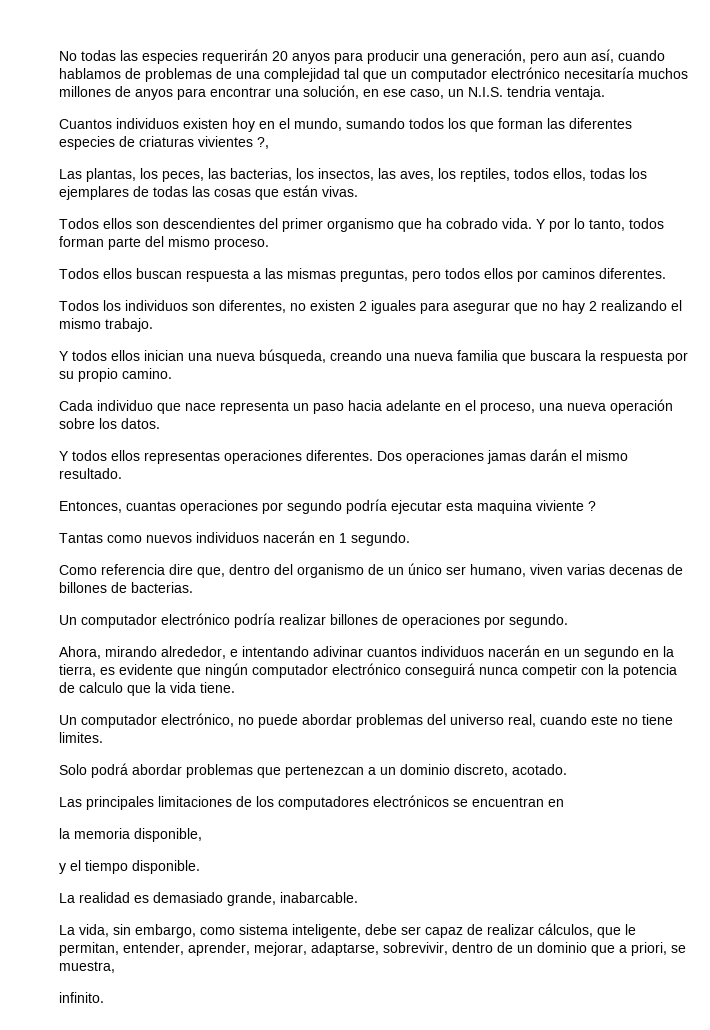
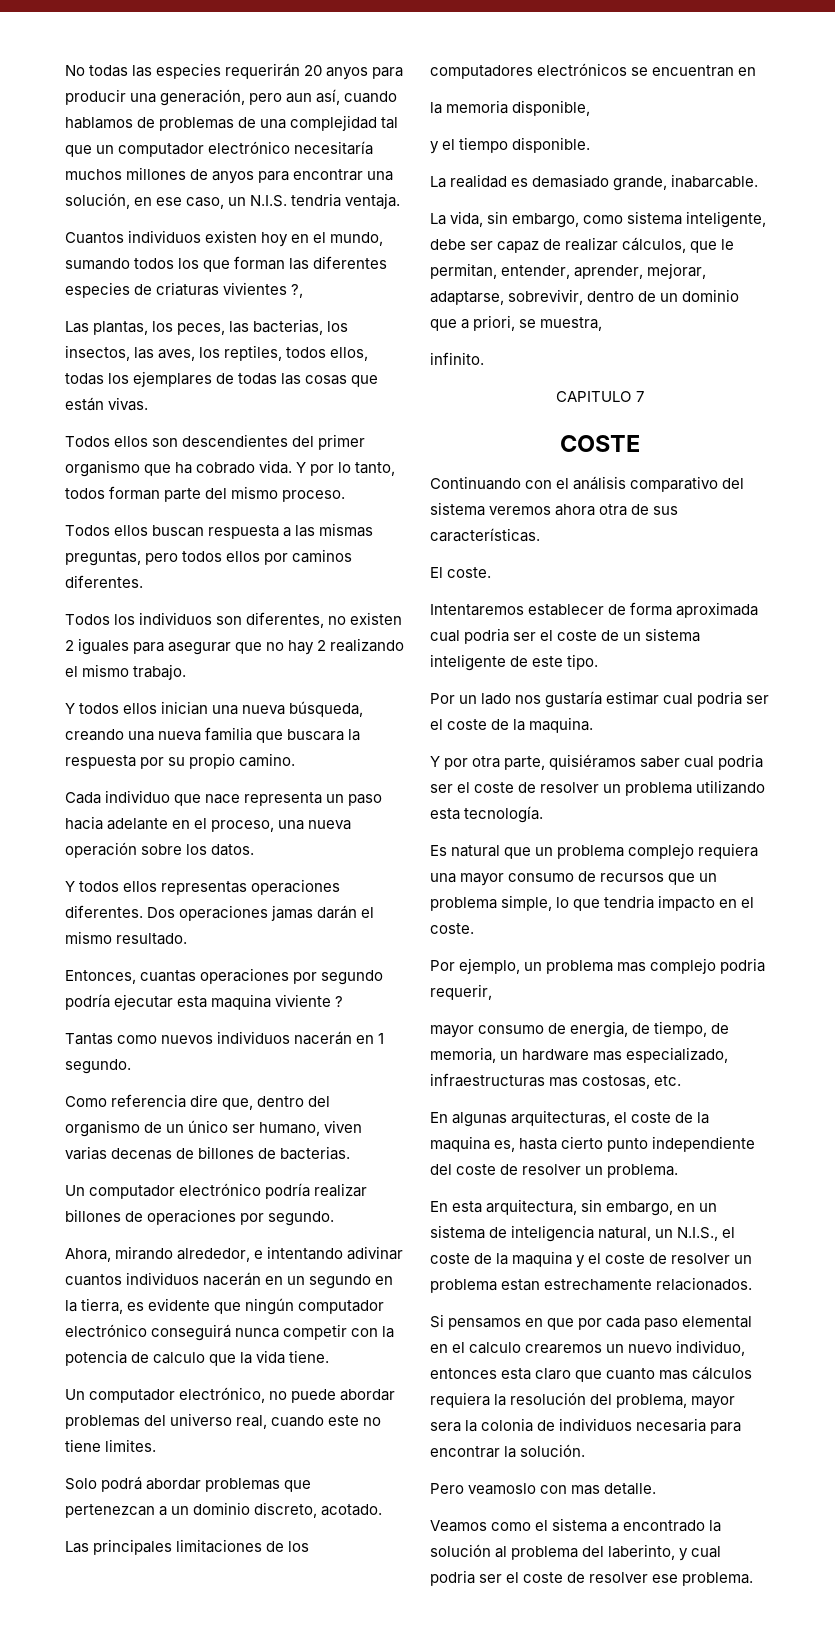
+ CAPITULO 7
+ COSTE
+ Continuando con el análisis comparativo del sistema veremos ahora otra de sus características.
+ El coste.
+ Intentaremos establecer de forma aproximada cual podria ser el coste de un sistema inteligente de este tipo.
+ Por un lado nos gustaría estimar cual podria ser el coste de la maquina.
+ Y por otra parte, quisiéramos saber cual podria ser el coste de resolver un problema utilizando esta tecnología.
+ Es natural que un problema complejo requiera una mayor consumo de recursos que un problema simple, lo que tendria impacto en el coste.
+ Por ejemplo, un problema mas complejo podria requerir,
+ mayor consumo de energia, de tiempo, de memoria, un hardware mas especializado, infraestructuras mas costosas, etc.
+ En algunas arquitecturas, el coste de la maquina es, hasta cierto punto independiente del coste de resolver un problema.
+ En esta arquitectura, sin embargo, en un sistema de inteligencia natural, un N.I.S., el coste de la maquina y el coste de resolver un problema estan estrechamente relacionados.
+ Si pensamos en que por cada paso elemental en el calculo crearemos un nuevo individuo, entonces esta claro que cuanto mas cálculos requiera la resolución del problema, mayor sera la colonia de individuos necesaria para encontrar la solución.
+ Pero veamoslo con mas detalle.
+ Veamos como el sistema a encontrado la solución al problema del laberinto, y cual podria ser el coste de resolver ese problema.

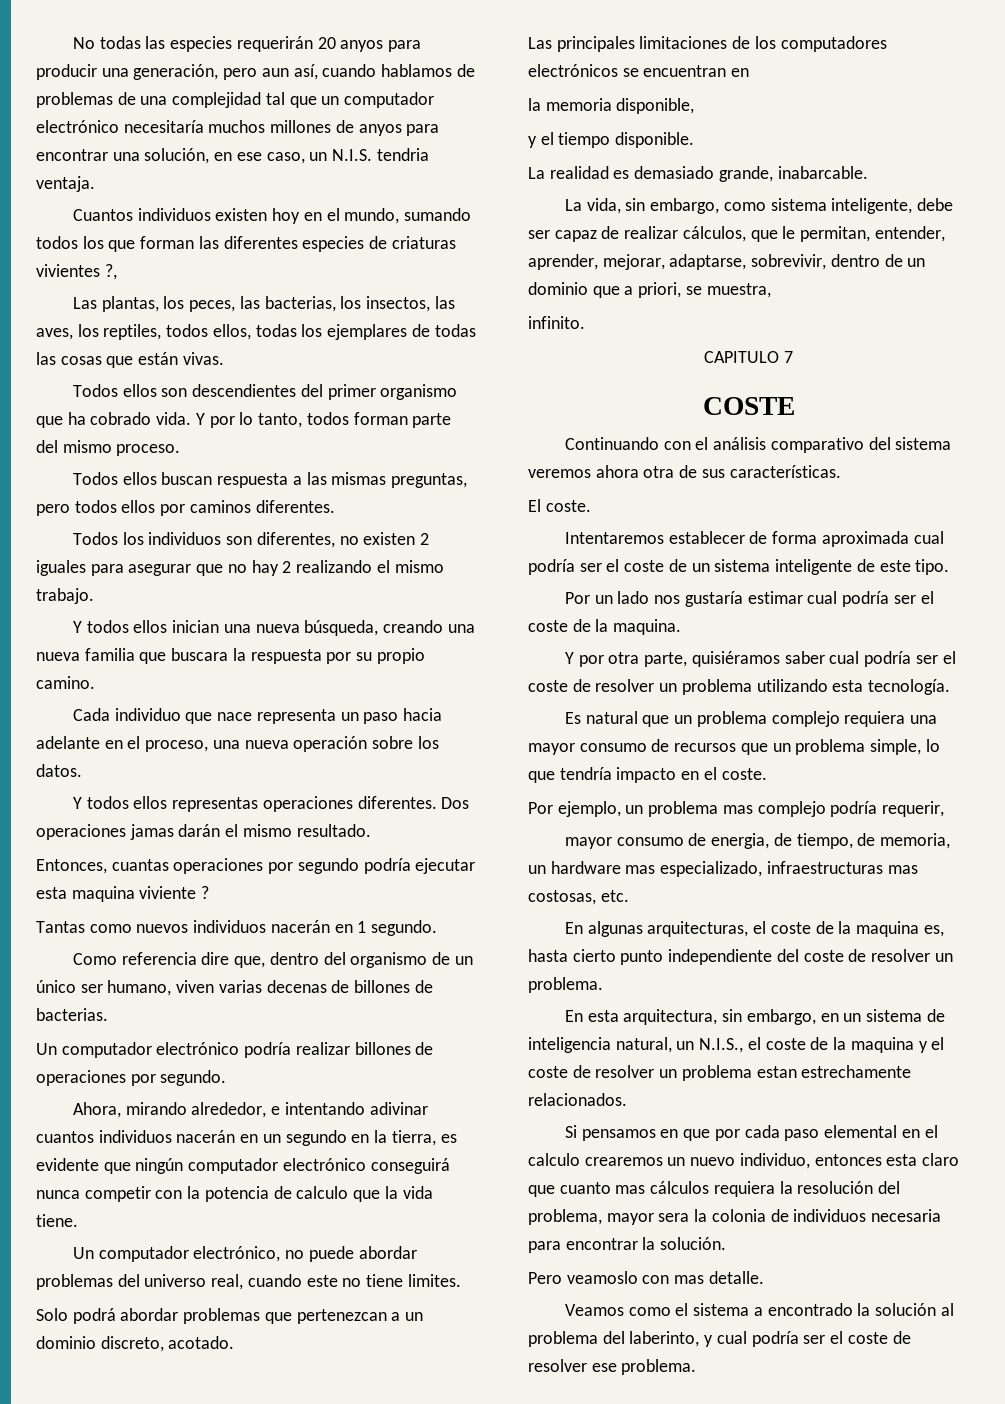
- Intentaremos establecer de forma aproximada cual podria ser el coste de un sistema inteligente de este tipo.
+ Intentaremos establecer de forma aproximada cual podría ser el coste de un sistema inteligente de este tipo.
- Por un lado nos gustaría estimar cual podria ser el coste de la maquina.
+ Por un lado nos gustaría estimar cual podría ser el coste de la maquina.
- Y por otra parte, quisiéramos saber cual podria ser el coste de resolver un problema utilizando esta tecnología.
+ Y por otra parte, quisiéramos saber cual podría ser el coste de resolver un problema utilizando esta tecnología.
- Es natural que un problema complejo requiera una mayor consumo de recursos que un problema simple, lo que tendria impacto en el coste.
+ Es natural que un problema complejo requiera una mayor consumo de recursos que un problema simple, lo que tendría impacto en el coste.
- Por ejemplo, un problema mas complejo podria requerir,
+ Por ejemplo, un problema mas complejo podría requerir,
- Veamos como el sistema a encontrado la solución al problema del laberinto, y cual podria ser el coste de resolver ese problema.
+ Veamos como el sistema a encontrado la solución al problema del laberinto, y cual podría ser el coste de resolver ese problema.

